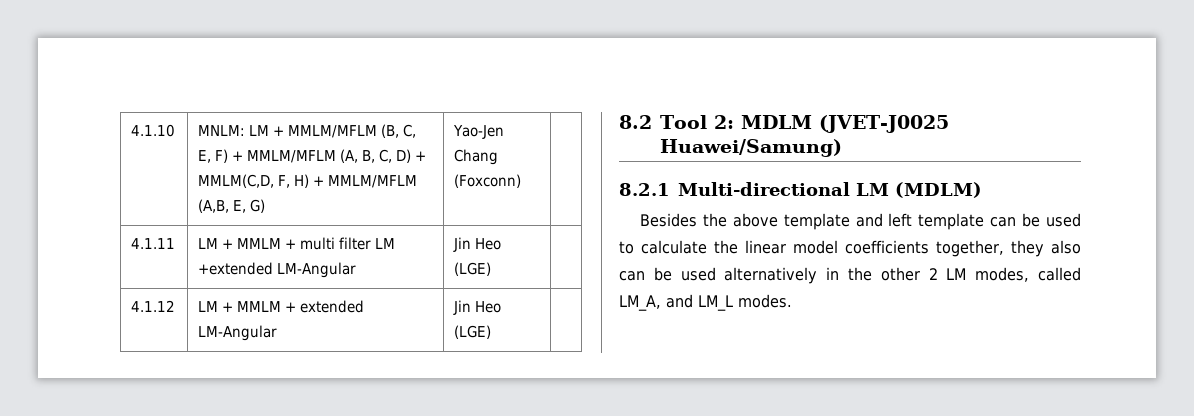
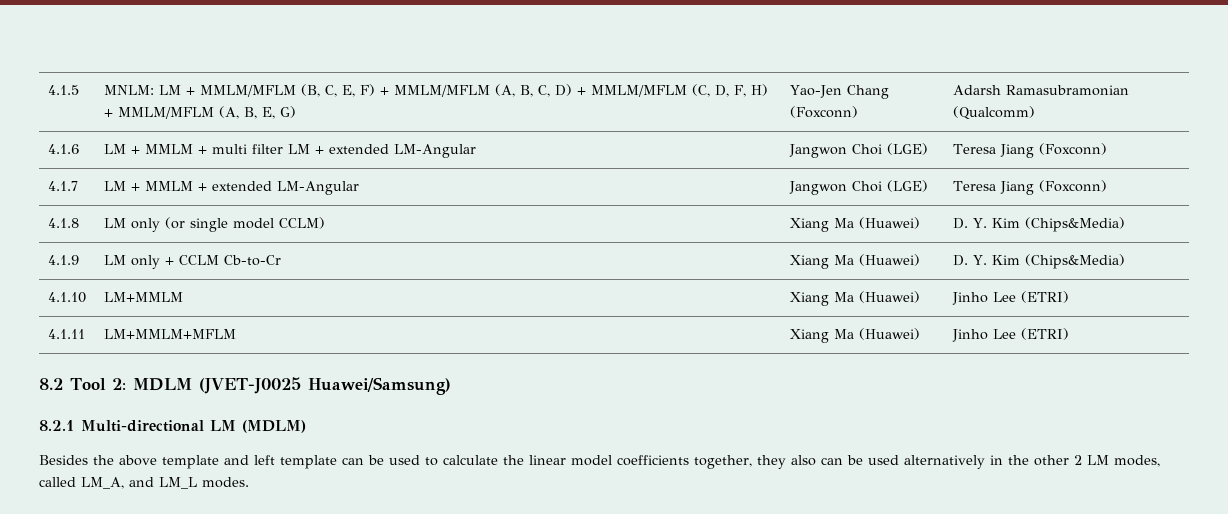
- 4.1.10 | MNLM: LM + MMLM/MFLM (B, C, E, F) + MMLM/MFLM (A, B, C, D) + MMLM(C,D, F, H) + MMLM/MFLM (A,B, E, G) | Yao-Jen Chang (Foxconn) |
- 4.1.11 | LM + MMLM + multi filter LM +extended LM-Angular | Jin Heo (LGE) |
- 4.1.12 | LM + MMLM + extended LM-Angular | Jin Heo (LGE) |
+ 4.1.5 | MNLM: LM + MMLM/MFLM (B, C, E, F) + MMLM/MFLM (A, B, C, D) + MMLM/MFLM (C, D, F, H) + MMLM/MFLM (A, B, E, G) | Yao-Jen Chang (Foxconn) | Adarsh Ramasubramonian (Qualcomm)
+ 4.1.6 | LM + MMLM + multi filter LM + extended LM-Angular | Jangwon Choi (LGE) | Teresa Jiang (Foxconn)
+ 4.1.7 | LM + MMLM + extended LM-Angular | Jangwon Choi (LGE) | Teresa Jiang (Foxconn)
+ 4.1.8 | LM only (or single model CCLM) | Xiang Ma (Huawei) | D. Y. Kim (Chips&Media)
+ 4.1.9 | LM only + CCLM Cb-to-Cr | Xiang Ma (Huawei) | D. Y. Kim (Chips&Media)
+ 4.1.10 | LM+MMLM | Xiang Ma (Huawei) | Jinho Lee (ETRI)
+ 4.1.11 | LM+MMLM+MFLM | Xiang Ma (Huawei) | Jinho Lee (ETRI)
- 8.2 Tool 2: MDLM (JVET-J0025 Huawei/Samung)
+ 8.2 Tool 2: MDLM (JVET-J0025 Huawei/Samsung)

